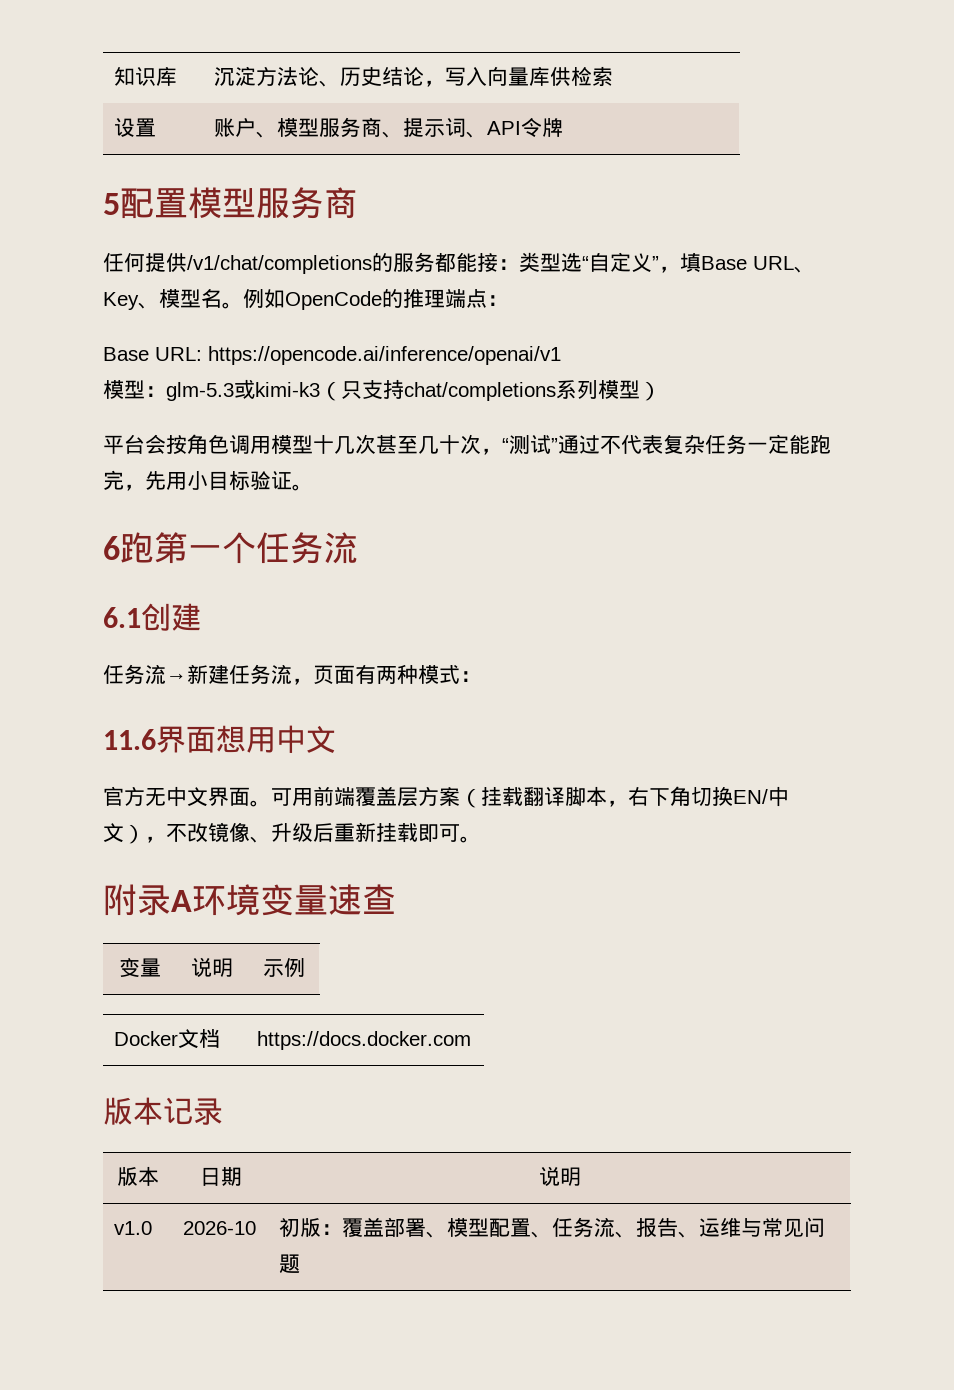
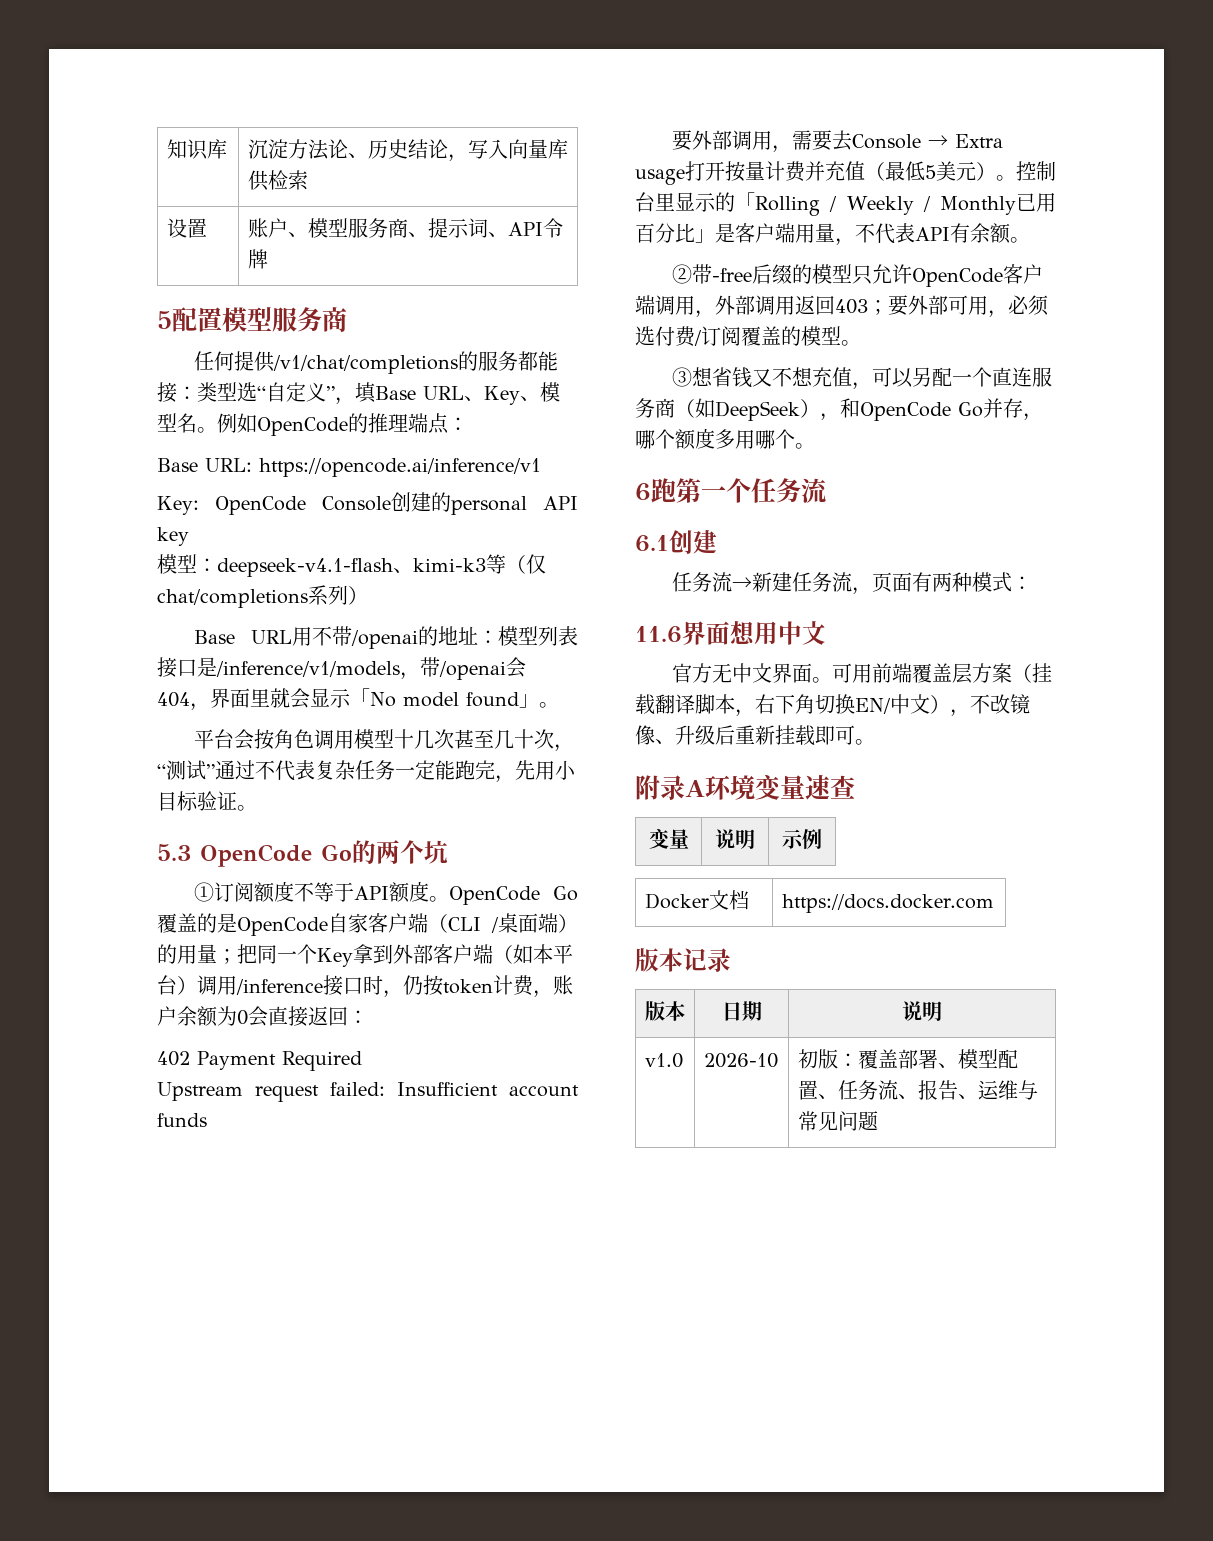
- Base URL: https://opencode.ai/inference/openai/v1
- 模型：glm-5.3或kimi-k3（只支持chat/completions系列模型）
+ Base URL: https://opencode.ai/inference/v1
+ Key: OpenCode Console创建的personal API key
+ 模型：deepseek-v4.1-flash、kimi-k3等（仅chat/completions系列）
+ Base URL用不带/openai的地址：模型列表接口是/inference/v1/models，带/openai会404，界面里就会显示「No model found」。
+ 5.3 OpenCode Go的两个坑
+ ①订阅额度不等于API额度。OpenCode Go覆盖的是OpenCode自家客户端（CLI /桌面端）的用量；把同一个Key拿到外部客户端（如本平台）调用/inference接口时，仍按token计费，账户余额为0会直接返回：
+ 402 Payment Required
+ Upstream request failed: Insufficient account funds
+ 要外部调用，需要去Console → Extra usage打开按量计费并充值（最低5美元）。控制台里显示的「Rolling / Weekly / Monthly已用百分比」是客户端用量，不代表API有余额。
+ ②带-free后缀的模型只允许OpenCode客户端调用，外部调用返回403；要外部可用，必须选付费/订阅覆盖的模型。
+ ③想省钱又不想充值，可以另配一个直连服务商（如DeepSeek），和OpenCode Go并存，哪个额度多用哪个。

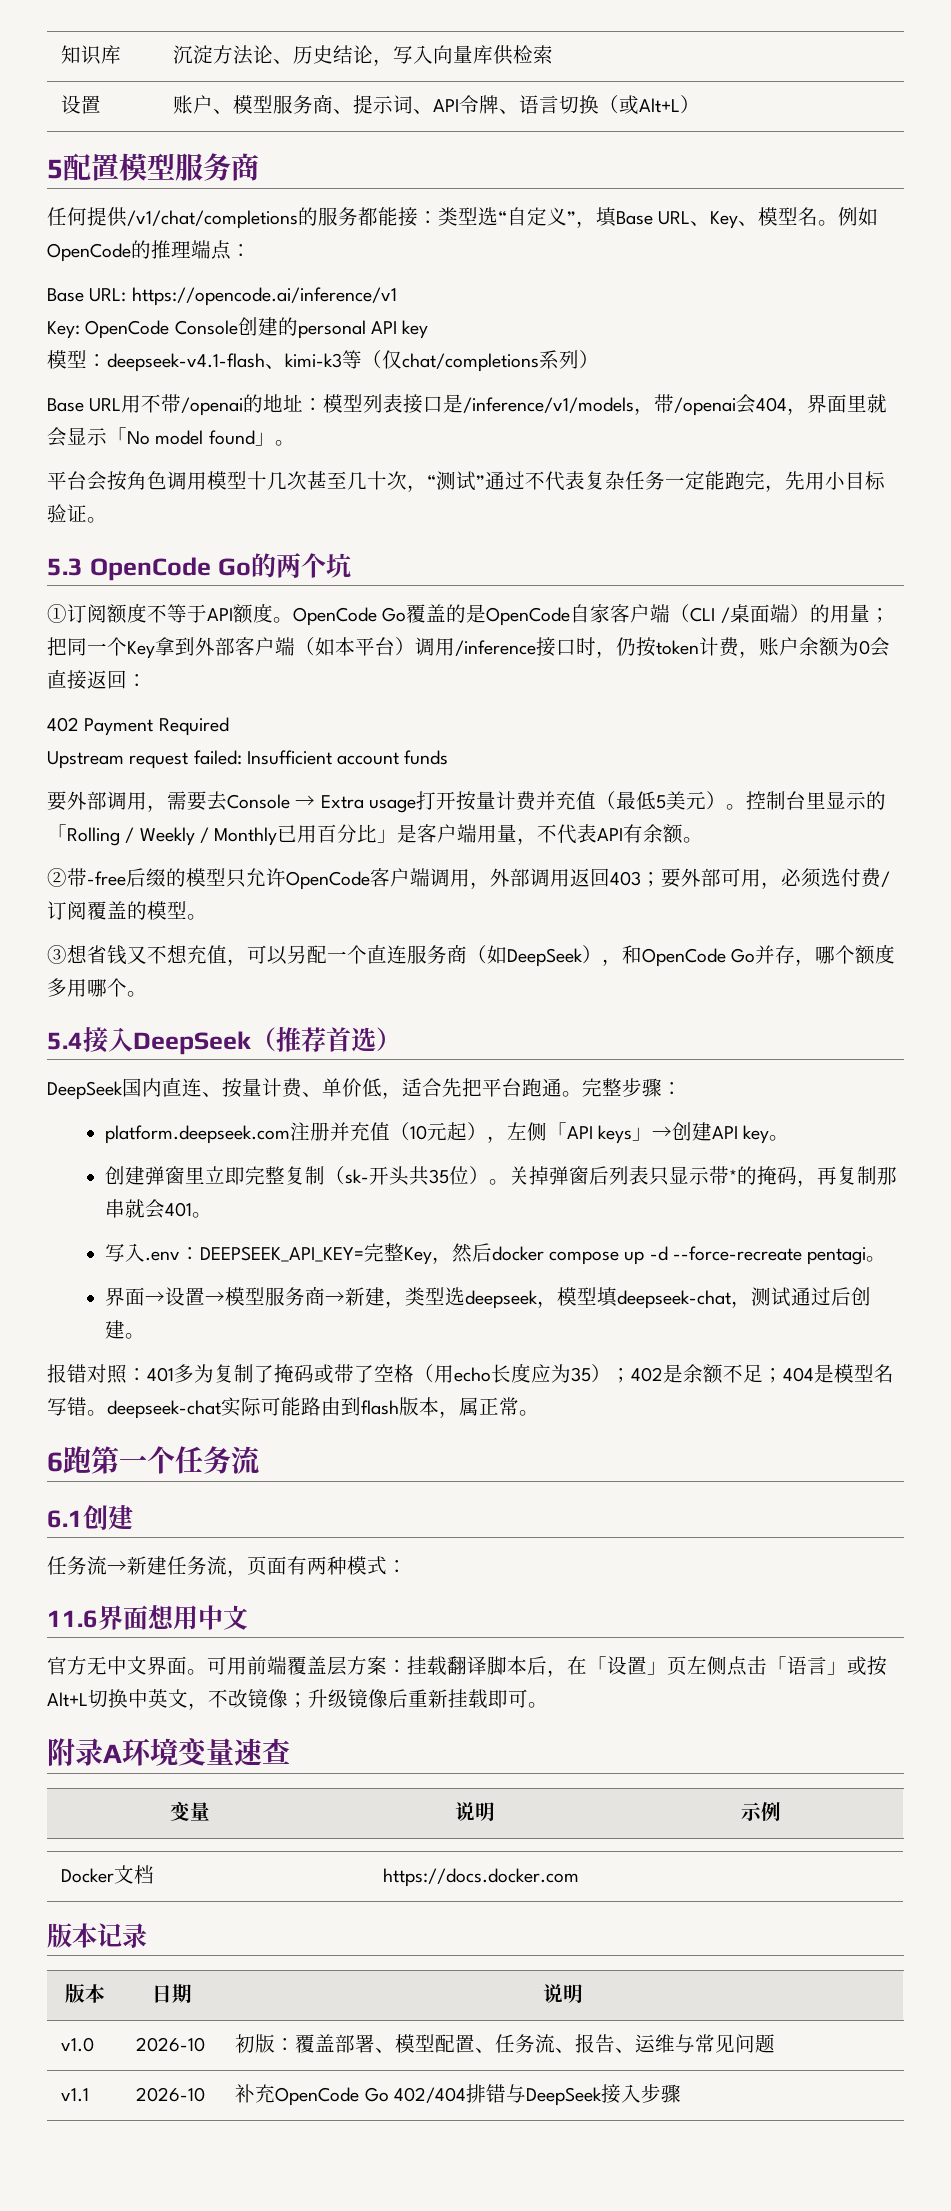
- 设置 | 账户、模型服务商、提示词、API令牌
+ 设置 | 账户、模型服务商、提示词、API令牌、语言切换（或Alt+L）
+ 5.4接入DeepSeek（推荐首选）
+ DeepSeek国内直连、按量计费、单价低，适合先把平台跑通。完整步骤：
+ platform.deepseek.com注册并充值（10元起），左侧「API keys」→创建API key。
+ 创建弹窗里立即完整复制（sk-开头共35位）。关掉弹窗后列表只显示带*的掩码，再复制那串就会401。
+ 写入.env：DEEPSEEK_API_KEY=完整Key，然后docker compose up -d --force-recreate pentagi。
+ 界面→设置→模型服务商→新建，类型选deepseek，模型填deepseek-chat，测试通过后创建。
+ 报错对照：401多为复制了掩码或带了空格（用echo长度应为35）；402是余额不足；404是模型名写错。deepseek-chat实际可能路由到flash版本，属正常。
- 可用前端覆盖层方案（挂载翻译脚本，右下角切换EN/中文），不改镜像、升级后重新挂载即可。
+ 可用前端覆盖层方案：挂载翻译脚本后，在「设置」页左侧点击「语言」或按Alt+L切换中英文，不改镜像；升级镜像后重新挂载即可。
+ v1.1 | 2026-10 | 补充OpenCode Go 402/404排错与DeepSeek接入步骤

